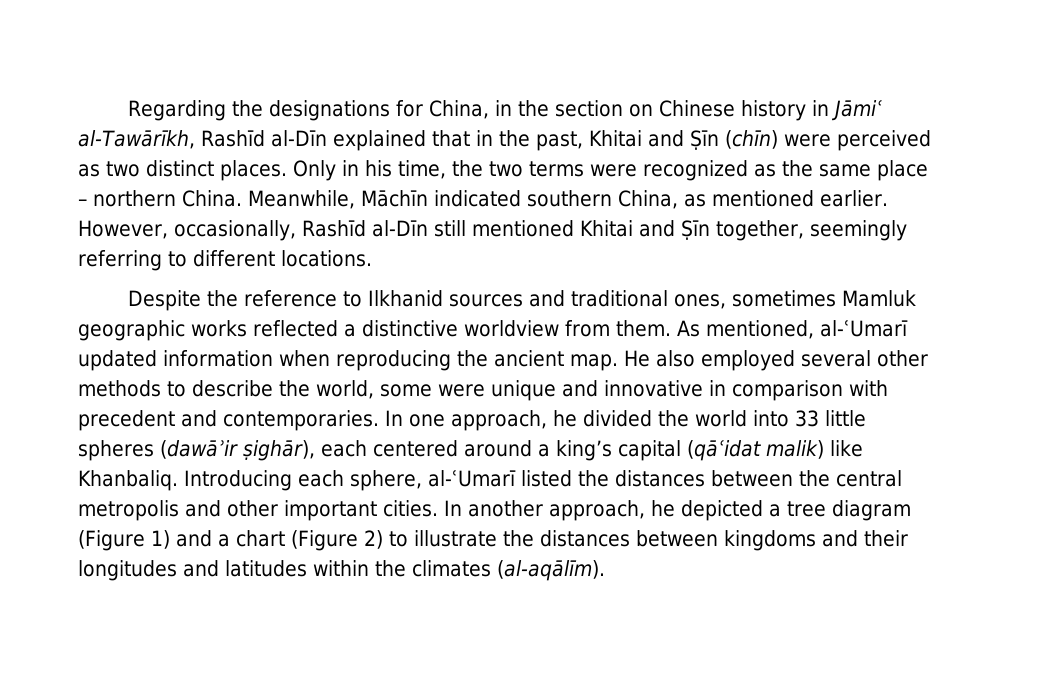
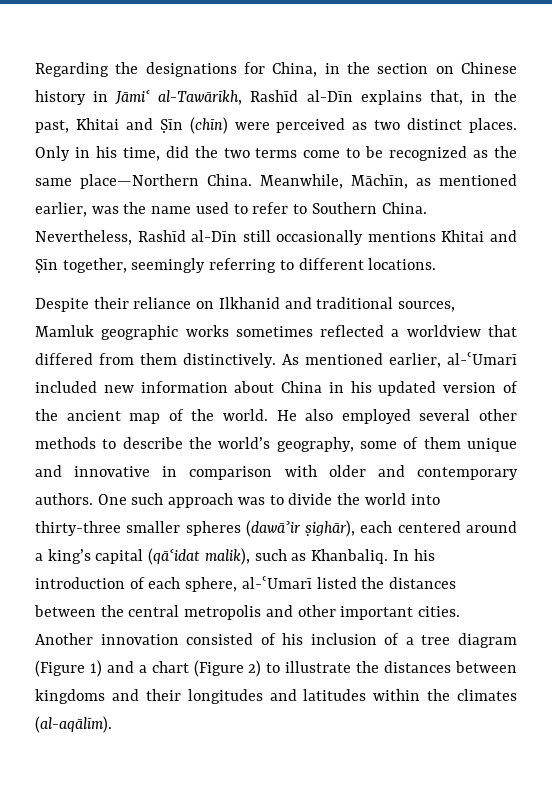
- Regarding the designations for China, in the section on Chinese history in Jāmiʿ al-Tawārīkh, Rashīd al-Dīn explained that in the past, Khitai and Ṣīn (chīn) were perceived as two distinct places.
+ Regarding the designations for China, in the section on Chinese history in Jāmiʿ al-Tawārīkh, Rashīd al-Dīn explains that, in the past, Khitai and Ṣīn (chīn) were perceived as two distinct places.
- Only in his time, the two terms were recognized as the same place – northern China. Meanwhile, Māchīn indicated southern China, as mentioned earlier. However, occasionally, Rashīd al-Dīn still mentioned Khitai and Ṣīn together, seemingly referring to different locations.
+ Only in his time, did the two terms come to be recognized as the same place—Northern China. Meanwhile, Māchīn, as mentioned earlier, was the name used to refer to Southern China. Nevertheless, Rashīd al-Dīn still occasionally mentions Khitai and Ṣīn together, seemingly referring to different locations.
- Despite the reference to Ilkhanid sources and traditional ones, sometimes Mamluk geographic works reflected a distinctive worldview from them. As mentioned, al-ʿUmarī updated information when reproducing the ancient map.
+ Despite their reliance on Ilkhanid and traditional sources, Mamluk geographic works sometimes reflected a worldview that differed from them distinctively. As mentioned earlier, al-ʿUmarī included new information about China in his updated version of the ancient map of the world.
- He also employed several other methods to describe the world, some were unique and innovative in comparison with precedent and contemporaries. In one approach, he divided the world into 33 little spheres (dawāʾir ṣighār), each centered around a king’s capital (qāʿidat malik) like Khanbaliq. Introducing each sphere, al-ʿUmarī listed the distances between the central metropolis and other important cities.
+ He also employed several other methods to describe the world’s geography, some of them unique and innovative in comparison with older and contemporary authors. One such approach was to divide the world into thirty-three smaller spheres (dawāʾir ṣighār), each centered around a king’s capital (qāʿidat malik), such as Khanbaliq. In his introduction of each sphere, al-ʿUmarī listed the distances between the central metropolis and other important cities.
- In another approach, he depicted a tree diagram (Figure 1) and a chart (Figure 2) to illustrate the distances between kingdoms and their longitudes and latitudes within the climates (al-aqālīm).
+ Another innovation consisted of his inclusion of a tree diagram (Figure 1) and a chart (Figure 2) to illustrate the distances between kingdoms and their longitudes and latitudes within the climates (al-aqālīm).

